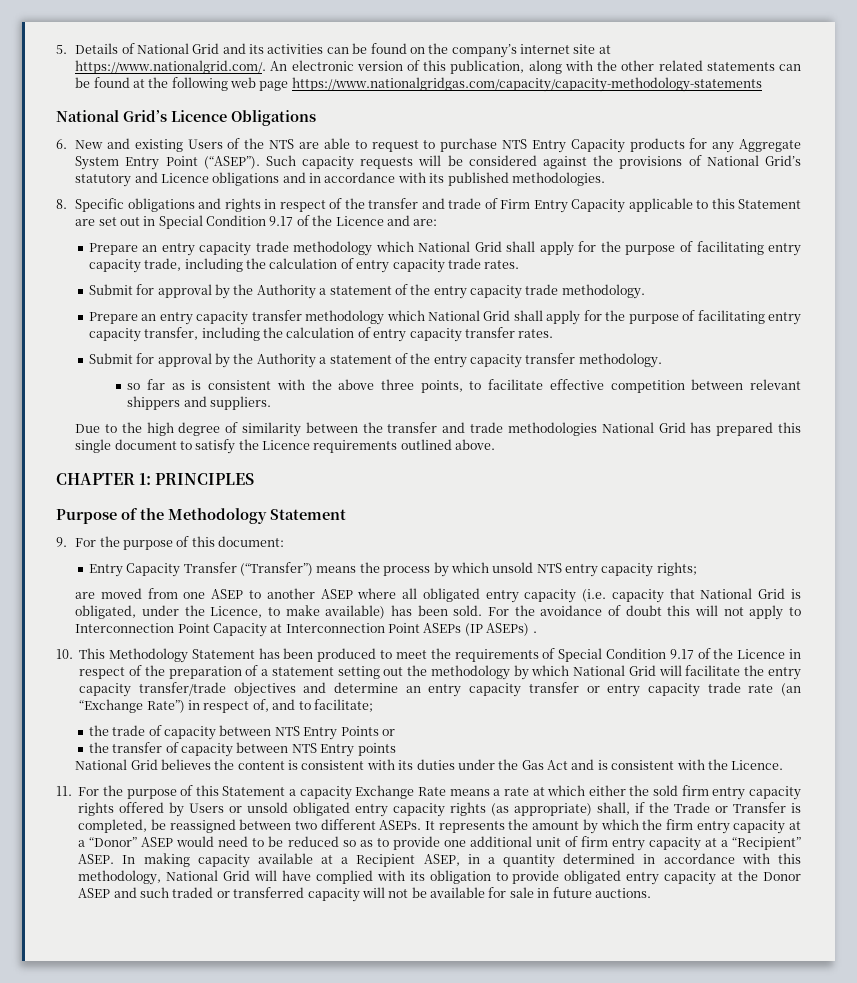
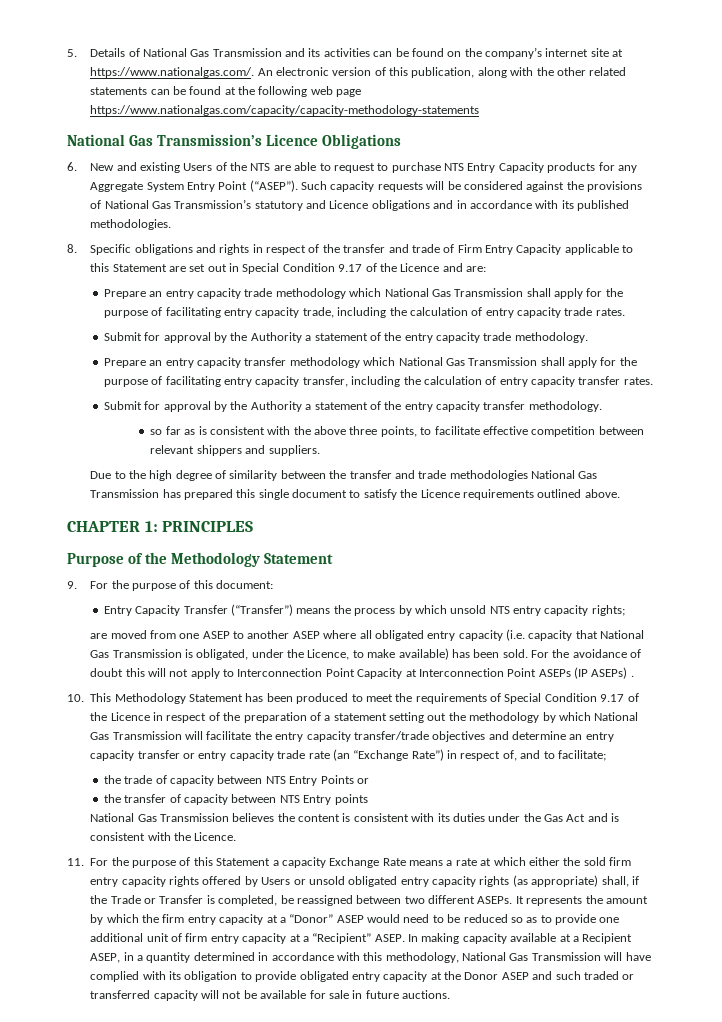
- 5. Details of National Grid and its activities can be found on the company’s internet site at https://www.nationalgrid.com/. An electronic version of this publication, along with the other related statements can be found at the following web page https://www.nationalgridgas.com/capacity/capacity-methodology-statements
- National Grid’s Licence Obligations
+ 5. Details of National Gas Transmission and its activities can be found on the company’s internet site at https://www.nationalgas.com/. An electronic version of this publication, along with the other related statements can be found at the following web page https://www.nationalgas.com/capacity/capacity-methodology-statements
+ National Gas Transmission’s Licence Obligations
- Such capacity requests will be considered against the provisions of National Grid’s statutory and Licence obligations and in accordance with its published methodologies.
+ Such capacity requests will be considered against the provisions of National Gas Transmission’s statutory and Licence obligations and in accordance with its published methodologies.
- Prepare an entry capacity trade methodology which National Grid shall apply for the purpose of facilitating entry capacity trade, including the calculation of entry capacity trade rates.
+ Prepare an entry capacity trade methodology which National Gas Transmission shall apply for the purpose of facilitating entry capacity trade, including the calculation of entry capacity trade rates.
- Prepare an entry capacity transfer methodology which National Grid shall apply for the purpose of facilitating entry capacity transfer, including the calculation of entry capacity transfer rates.
+ Prepare an entry capacity transfer methodology which National Gas Transmission shall apply for the purpose of facilitating entry capacity transfer, including the calculation of entry capacity transfer rates.
- Due to the high degree of similarity between the transfer and trade methodologies National Grid has prepared this single document to satisfy the Licence requirements outlined above.
+ Due to the high degree of similarity between the transfer and trade methodologies National Gas Transmission has prepared this single document to satisfy the Licence requirements outlined above.
- are moved from one ASEP to another ASEP where all obligated entry capacity (i.e. capacity that National Grid is obligated, under the Licence, to make available) has been sold.
+ are moved from one ASEP to another ASEP where all obligated entry capacity (i.e. capacity that National Gas Transmission is obligated, under the Licence, to make available) has been sold.
- 10. This Methodology Statement has been produced to meet the requirements of Special Condition 9.17 of the Licence in respect of the preparation of a statement setting out the methodology by which National Grid will facilitate the entry capacity transfer/trade objectives and determine an entry capacity transfer or entry capacity trade rate (an “Exchange Rate”) in respect of, and to facilitate;
+ 10. This Methodology Statement has been produced to meet the requirements of Special Condition 9.17 of the Licence in respect of the preparation of a statement setting out the methodology by which National Gas Transmission will facilitate the entry capacity transfer/trade objectives and determine an entry capacity transfer or entry capacity trade rate (an “Exchange Rate”) in respect of, and to facilitate;
- National Grid believes the content is consistent with its duties under the Gas Act and is consistent with the Licence.
+ National Gas Transmission believes the content is consistent with its duties under the Gas Act and is consistent with the Licence.
- In making capacity available at a Recipient ASEP, in a quantity determined in accordance with this methodology, National Grid will have complied with its obligation to provide obligated entry capacity at the Donor ASEP and such traded or transferred capacity will not be available for sale in future auctions.
+ In making capacity available at a Recipient ASEP, in a quantity determined in accordance with this methodology, National Gas Transmission will have complied with its obligation to provide obligated entry capacity at the Donor ASEP and such traded or transferred capacity will not be available for sale in future auctions.

